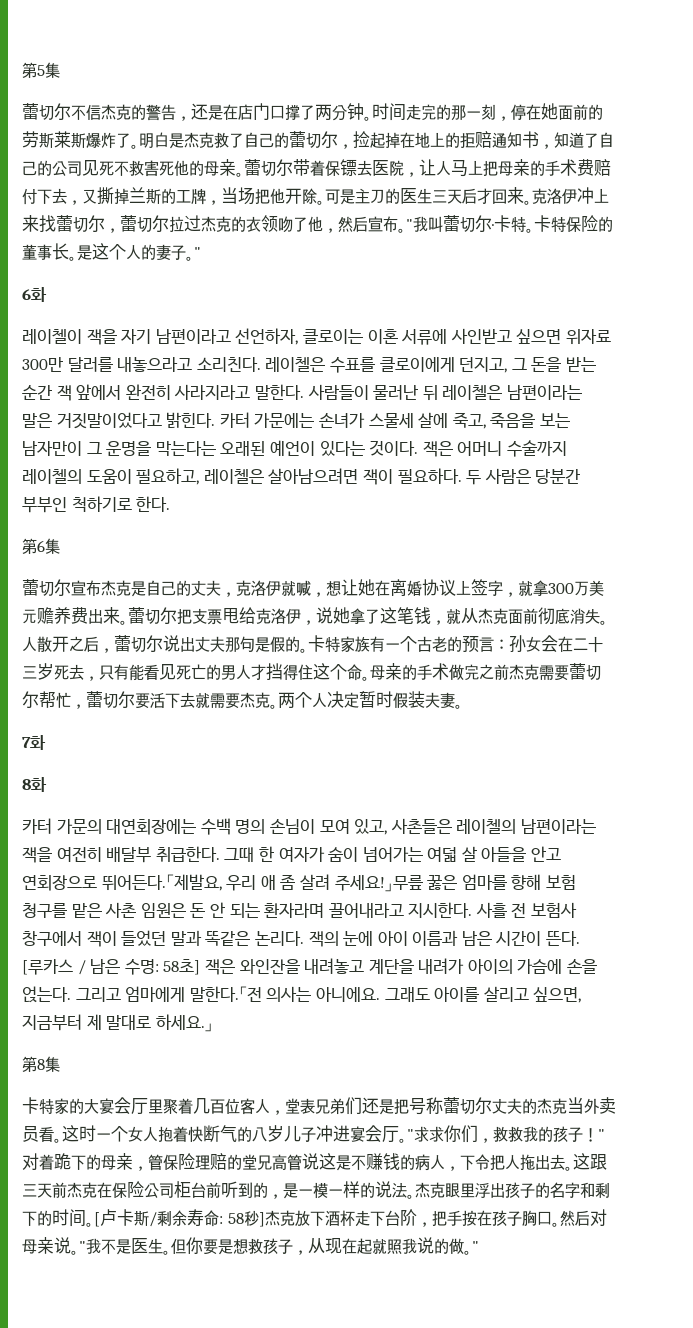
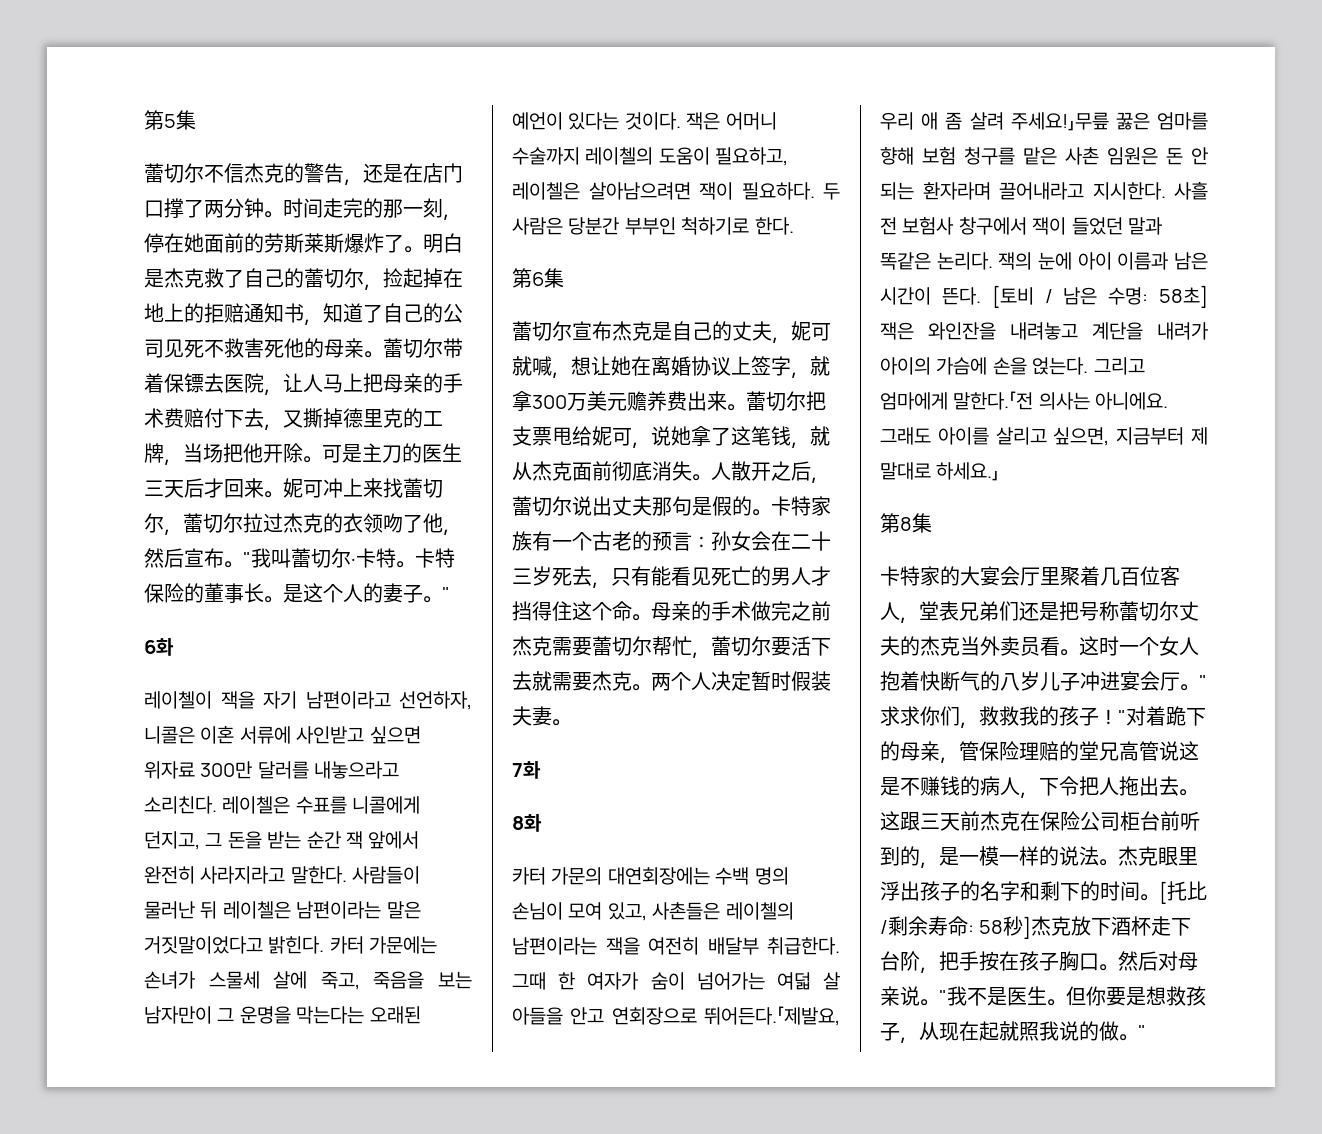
- 蕾切尔带着保镖去医院，让人马上把母亲的手术费赔付下去，又撕掉兰斯的工牌，当场把他开除。
+ 蕾切尔带着保镖去医院，让人马上把母亲的手术费赔付下去，又撕掉德里克的工牌，当场把他开除。
- 克洛伊冲上来找蕾切尔，蕾切尔拉过杰克的衣领吻了他，然后宣布。
+ 妮可冲上来找蕾切尔，蕾切尔拉过杰克的衣领吻了他，然后宣布。
- 레이첼이 잭을 자기 남편이라고 선언하자, 클로이는 이혼 서류에 사인받고 싶으면 위자료 300만 달러를 내놓으라고 소리친다.
+ 레이첼이 잭을 자기 남편이라고 선언하자, 니콜은 이혼 서류에 사인받고 싶으면 위자료 300만 달러를 내놓으라고 소리친다.
- 레이첼은 수표를 클로이에게 던지고, 그 돈을 받는 순간 잭 앞에서 완전히 사라지라고 말한다.
+ 레이첼은 수표를 니콜에게 던지고, 그 돈을 받는 순간 잭 앞에서 완전히 사라지라고 말한다.
- 蕾切尔宣布杰克是自己的丈夫，克洛伊就喊，想让她在离婚协议上签字，就拿300万美元赡养费出来。
+ 蕾切尔宣布杰克是自己的丈夫，妮可就喊，想让她在离婚协议上签字，就拿300万美元赡养费出来。
- 蕾切尔把支票甩给克洛伊，说她拿了这笔钱，就从杰克面前彻底消失。
+ 蕾切尔把支票甩给妮可，说她拿了这笔钱，就从杰克面前彻底消失。
- [루카스 / 남은 수명: 58초] 잭은 와인잔을 내려놓고 계단을 내려가 아이의 가슴에 손을 얹는다.
+ [토비 / 남은 수명: 58초] 잭은 와인잔을 내려놓고 계단을 내려가 아이의 가슴에 손을 얹는다.
- [卢卡斯/剩余寿命: 58秒]杰克放下酒杯走下台阶，把手按在孩子胸口。
+ [托比/剩余寿命: 58秒]杰克放下酒杯走下台阶，把手按在孩子胸口。

